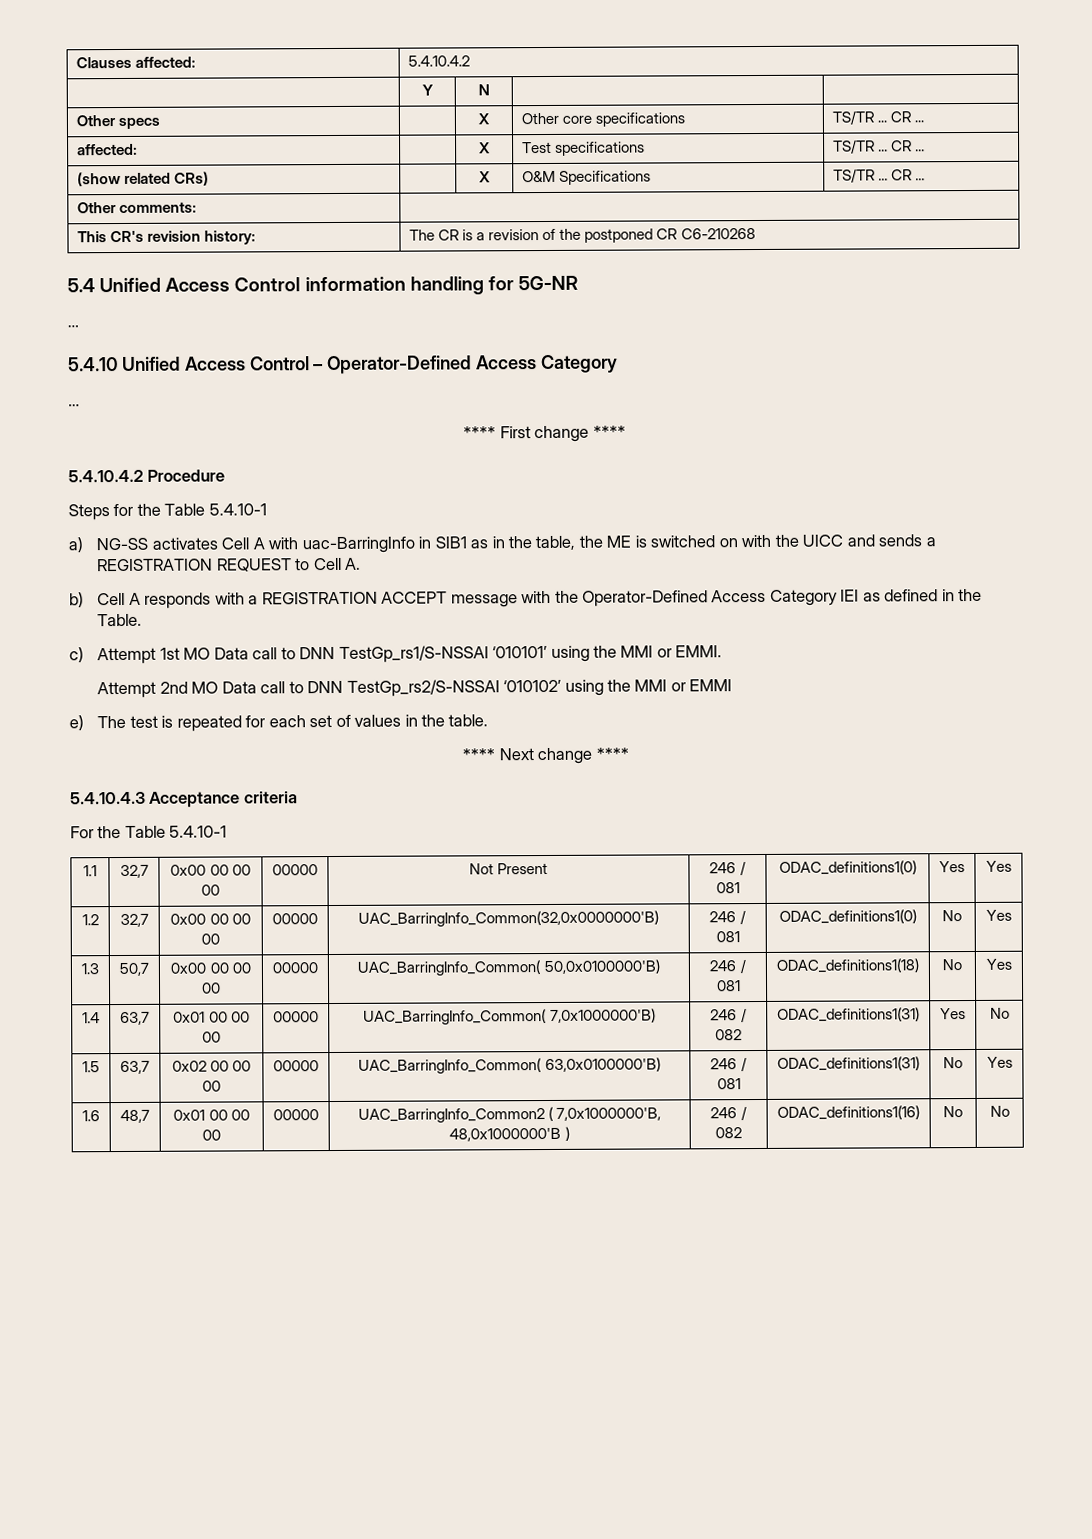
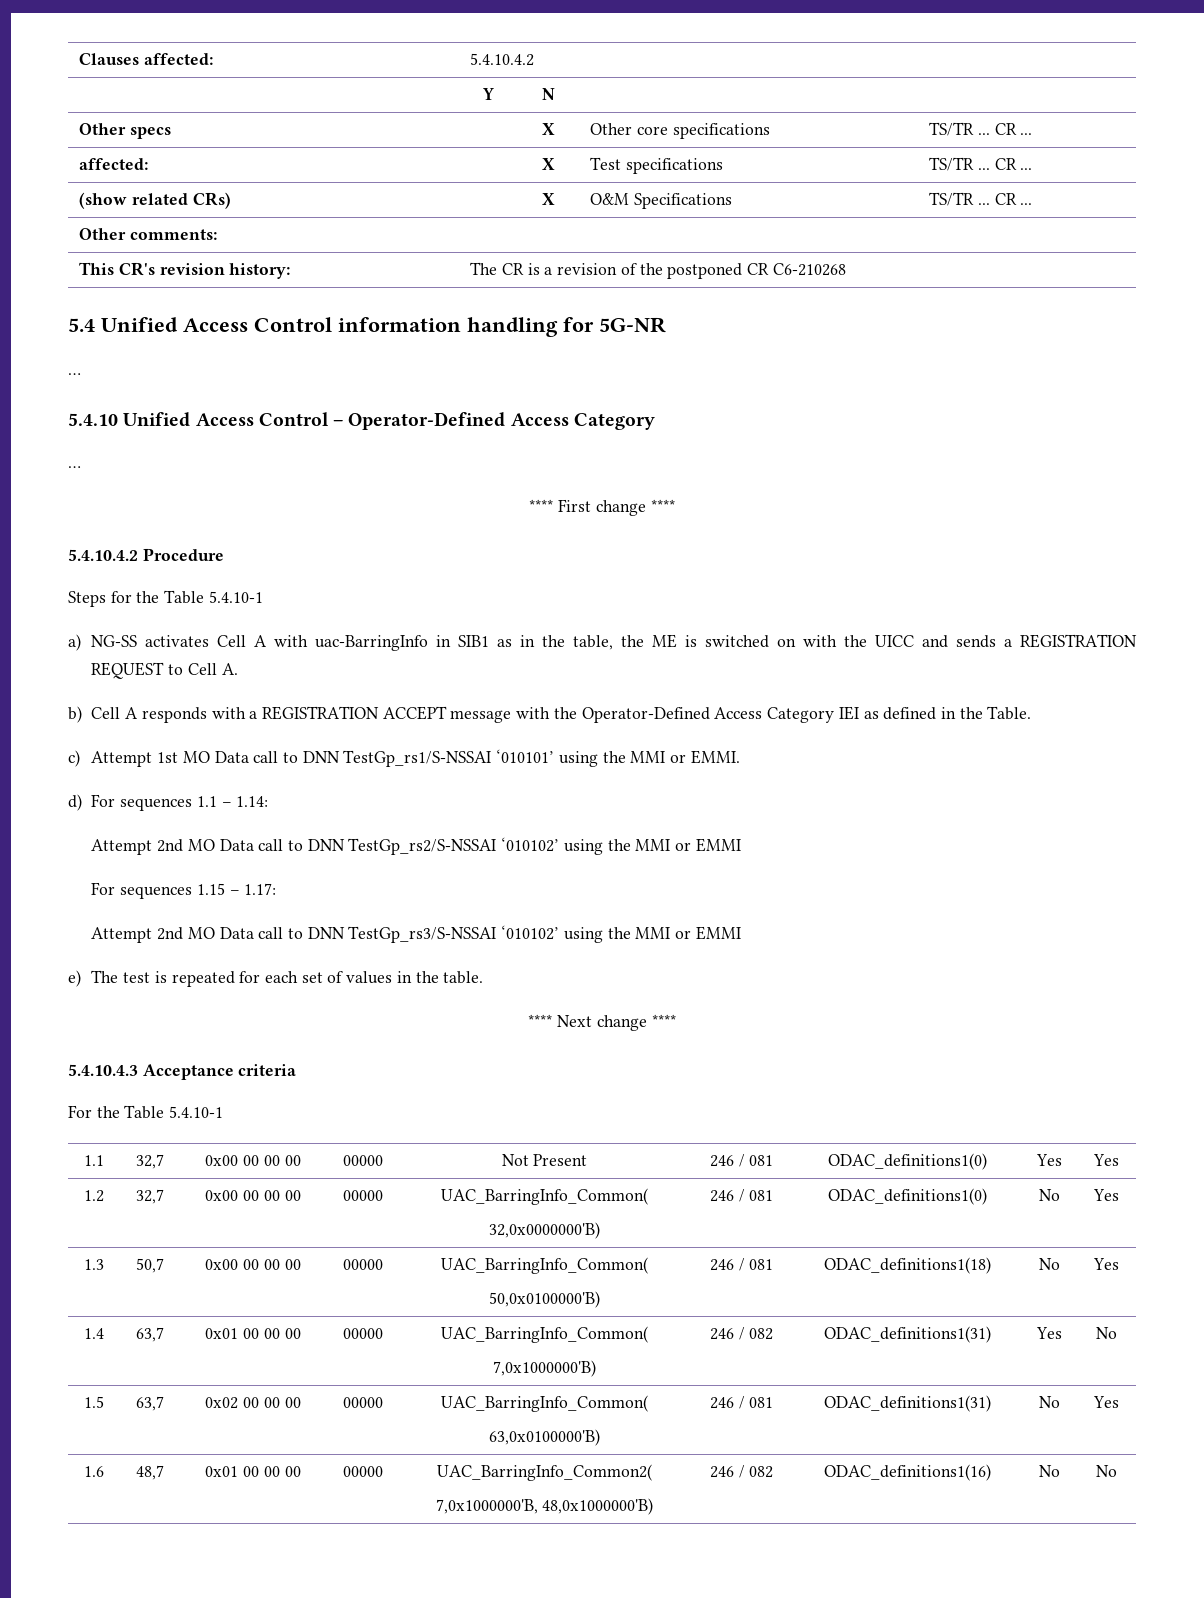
+ d) For sequences 1.1 – 1.14:
+ For sequences 1.15 – 1.17:
+ Attempt 2nd MO Data call to DNN TestGp_rs3/S-NSSAI ‘010102’ using the MMI or EMMI
- 1.2 | 32,7 | 0x00 00 00 00 | 00000 | UAC_BarringInfo_Common(32,0x0000000'B) | 246 / 081 | ODAC_definitions1(0) | No | Yes
+ 1.2 | 32,7 | 0x00 00 00 00 | 00000 | UAC_BarringInfo_Common(
+ 32,0x0000000'B) | 246 / 081 | ODAC_definitions1(0) | No | Yes
- 1.3 | 50,7 | 0x00 00 00 00 | 00000 | UAC_BarringInfo_Common( 50,0x0100000'B) | 246 / 081 | ODAC_definitions1(18) | No | Yes
+ 1.3 | 50,7 | 0x00 00 00 00 | 00000 | UAC_BarringInfo_Common(
+ 50,0x0100000'B) | 246 / 081 | ODAC_definitions1(18) | No | Yes
- 1.4 | 63,7 | 0x01 00 00 00 | 00000 | UAC_BarringInfo_Common( 7,0x1000000'B) | 246 / 082 | ODAC_definitions1(31) | Yes | No
+ 1.4 | 63,7 | 0x01 00 00 00 | 00000 | UAC_BarringInfo_Common(
+ 7,0x1000000'B) | 246 / 082 | ODAC_definitions1(31) | Yes | No
- 1.5 | 63,7 | 0x02 00 00 00 | 00000 | UAC_BarringInfo_Common( 63,0x0100000'B) | 246 / 081 | ODAC_definitions1(31) | No | Yes
+ 1.5 | 63,7 | 0x02 00 00 00 | 00000 | UAC_BarringInfo_Common(
+ 63,0x0100000'B) | 246 / 081 | ODAC_definitions1(31) | No | Yes
- 1.6 | 48,7 | 0x01 00 00 00 | 00000 | UAC_BarringInfo_Common2 ( 7,0x1000000'B, 48,0x1000000'B ) | 246 / 082 | ODAC_definitions1(16) | No | No
+ 1.6 | 48,7 | 0x01 00 00 00 | 00000 | UAC_BarringInfo_Common2(
+ 7,0x1000000'B, 48,0x1000000'B) | 246 / 082 | ODAC_definitions1(16) | No | No

